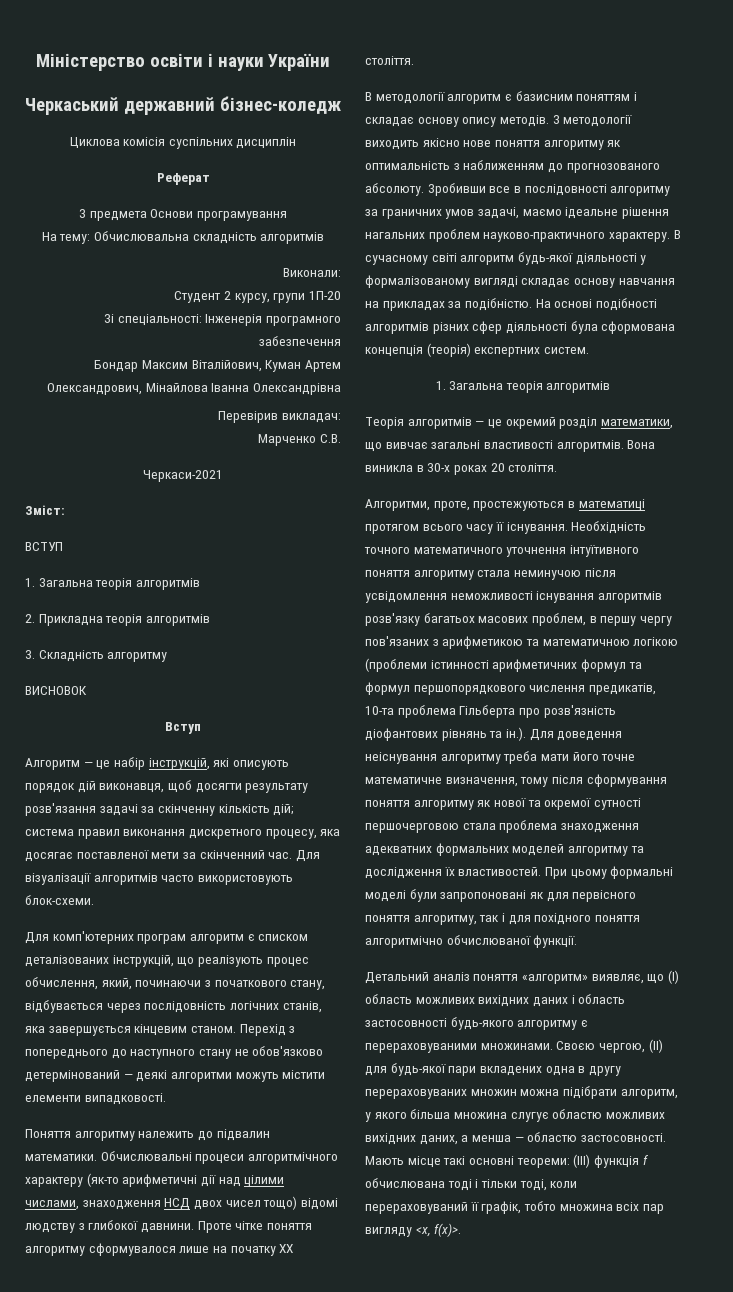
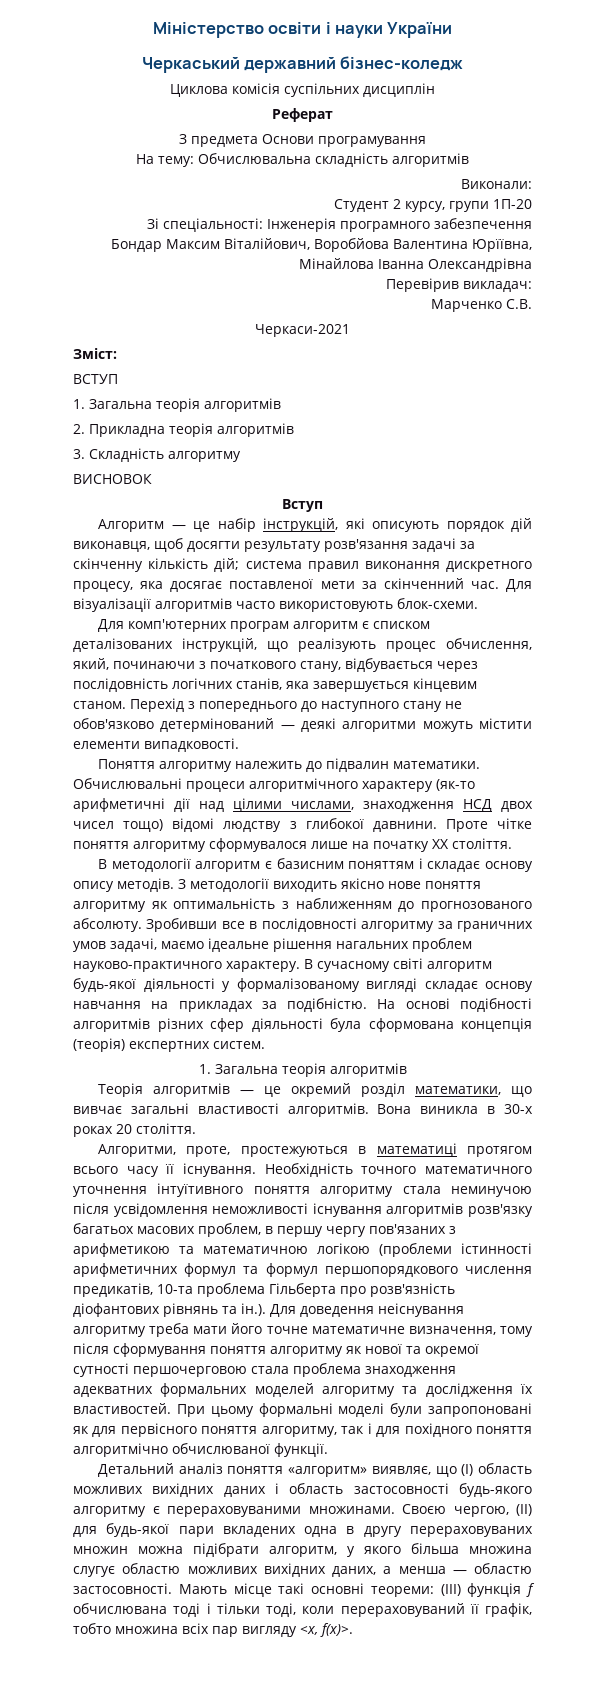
- Бондар Максим Віталійович, Куман Артем Олександрович, Мінайлова Іванна Олександрівна
+ Бондар Максим Віталійович, Воробйова Валентина Юрїївна, Мінайлова Іванна Олександрівна

